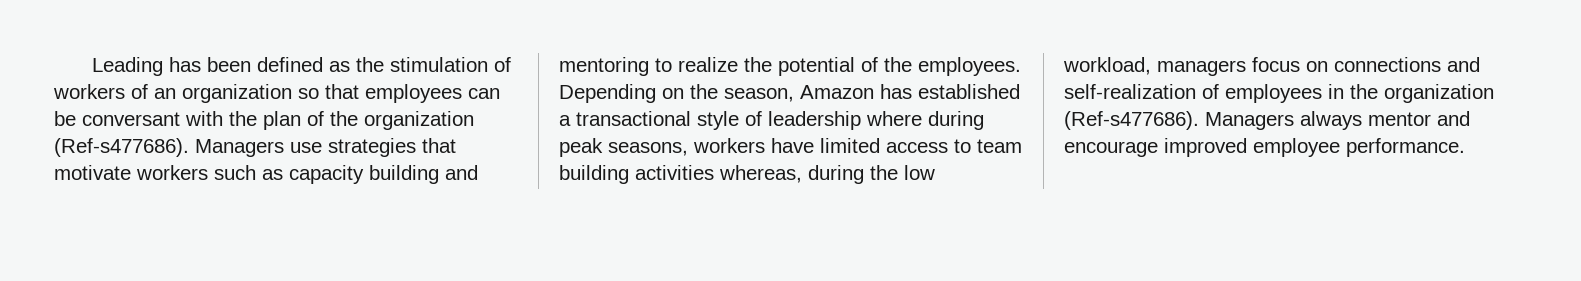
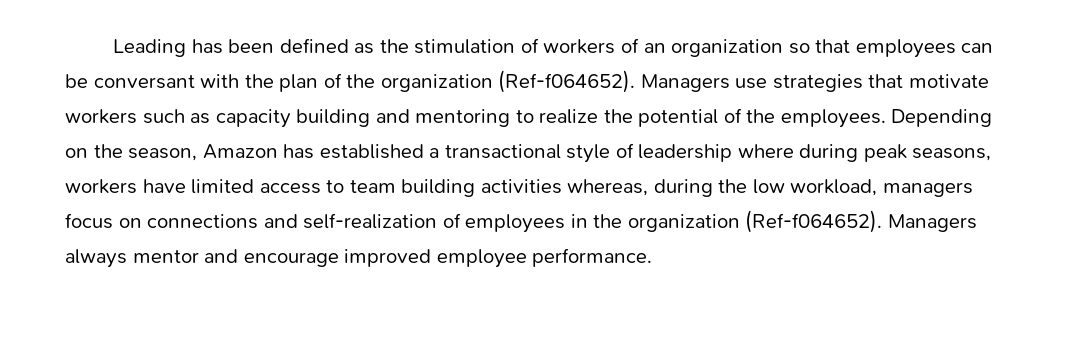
- Leading has been defined as the stimulation of workers of an organization so that employees can be conversant with the plan of the organization (Ref-s477686).
+ Leading has been defined as the stimulation of workers of an organization so that employees can be conversant with the plan of the organization (Ref-f064652).
- Depending on the season, Amazon has established a transactional style of leadership where during peak seasons, workers have limited access to team building activities whereas, during the low workload, managers focus on connections and self-realization of employees in the organization (Ref-s477686).
+ Depending on the season, Amazon has established a transactional style of leadership where during peak seasons, workers have limited access to team building activities whereas, during the low workload, managers focus on connections and self-realization of employees in the organization (Ref-f064652).

